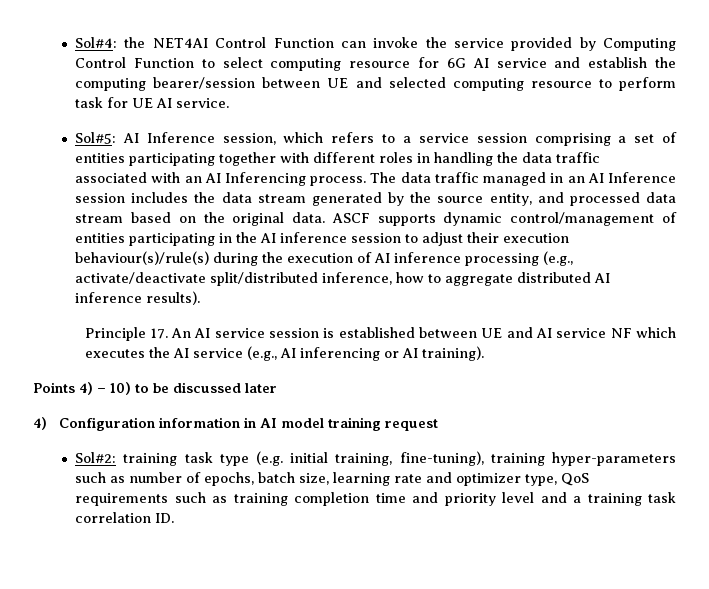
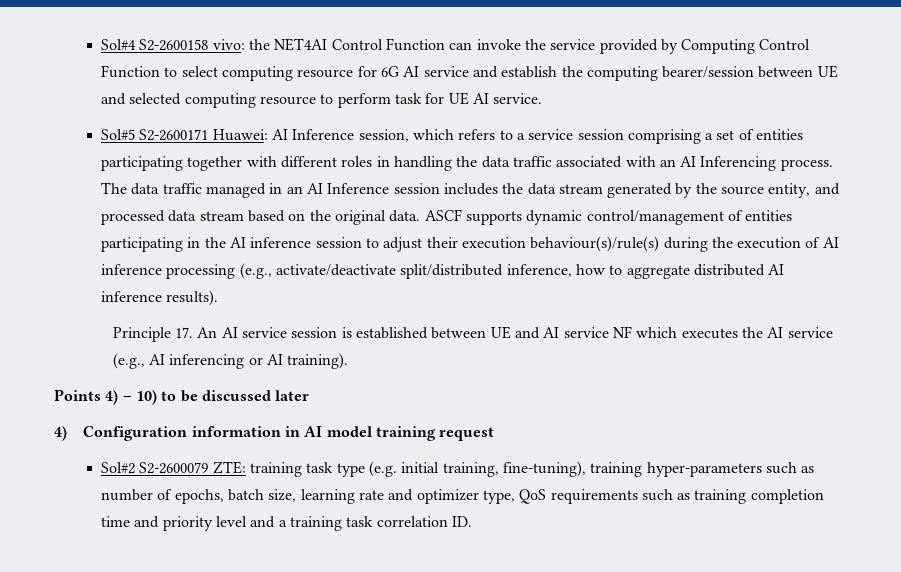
- Sol#4: the NET4AI Control Function can invoke the service provided by Computing Control Function to select computing resource for 6G AI service and establish the computing bearer/session between UE and selected computing resource to perform task for UE AI service.
+ Sol#4 S2-2600158 vivo: the NET4AI Control Function can invoke the service provided by Computing Control Function to select computing resource for 6G AI service and establish the computing bearer/session between UE and selected computing resource to perform task for UE AI service.
- Sol#5: AI Inference session, which refers to a service session comprising a set of entities participating together with different roles in handling the data traffic associated with an AI Inferencing process.
+ Sol#5 S2-2600171 Huawei: AI Inference session, which refers to a service session comprising a set of entities participating together with different roles in handling the data traffic associated with an AI Inferencing process.
- Sol#2: training task type (e.g. initial training, fine-tuning), training hyper-parameters such as number of epochs, batch size, learning rate and optimizer type, QoS requirements such as training completion time and priority level and a training task correlation ID.
+ Sol#2 S2-2600079 ZTE: training task type (e.g. initial training, fine-tuning), training hyper-parameters such as number of epochs, batch size, learning rate and optimizer type, QoS requirements such as training completion time and priority level and a training task correlation ID.

